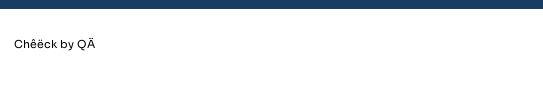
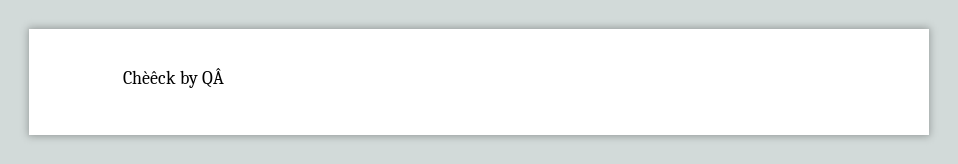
- Chêëck by QÄ
+ Chèêck by QÂ

